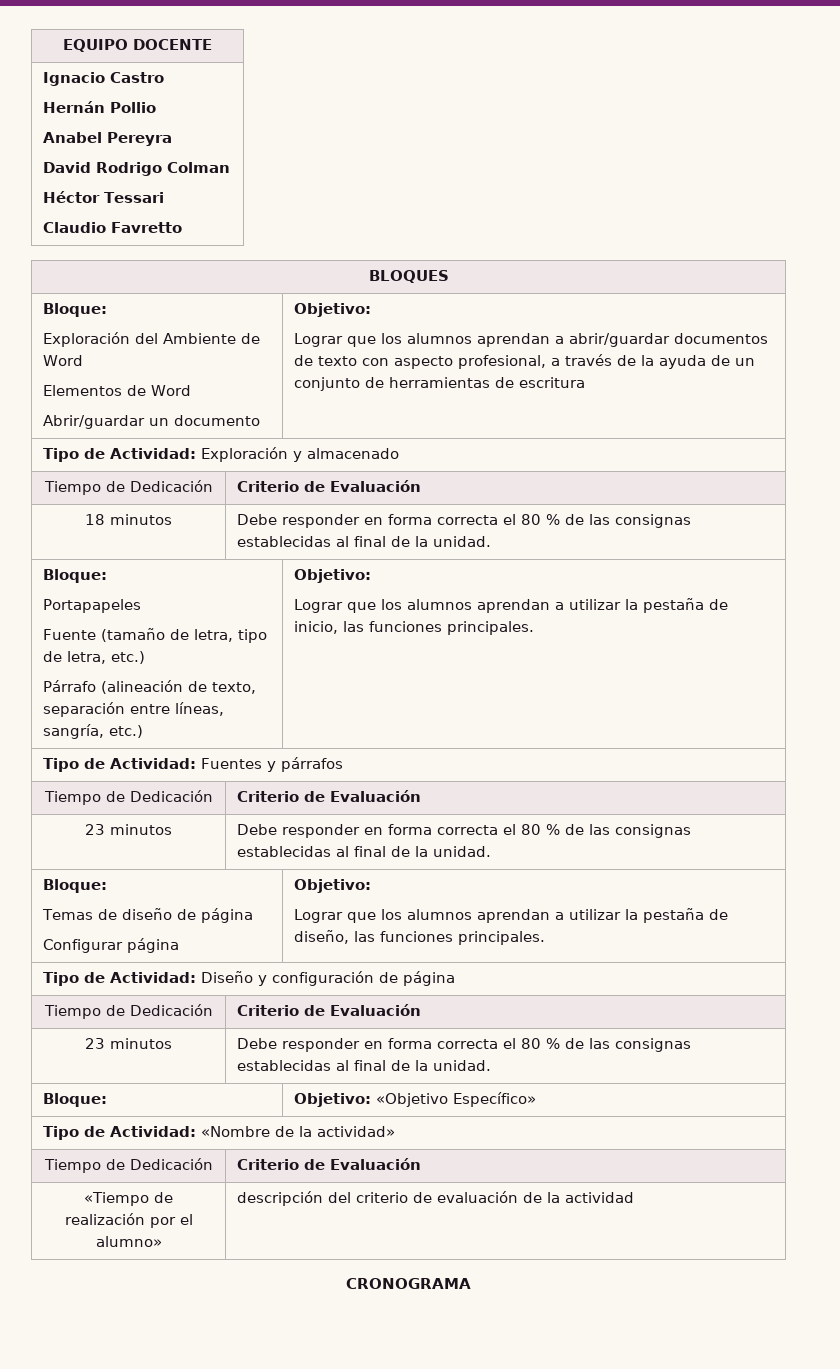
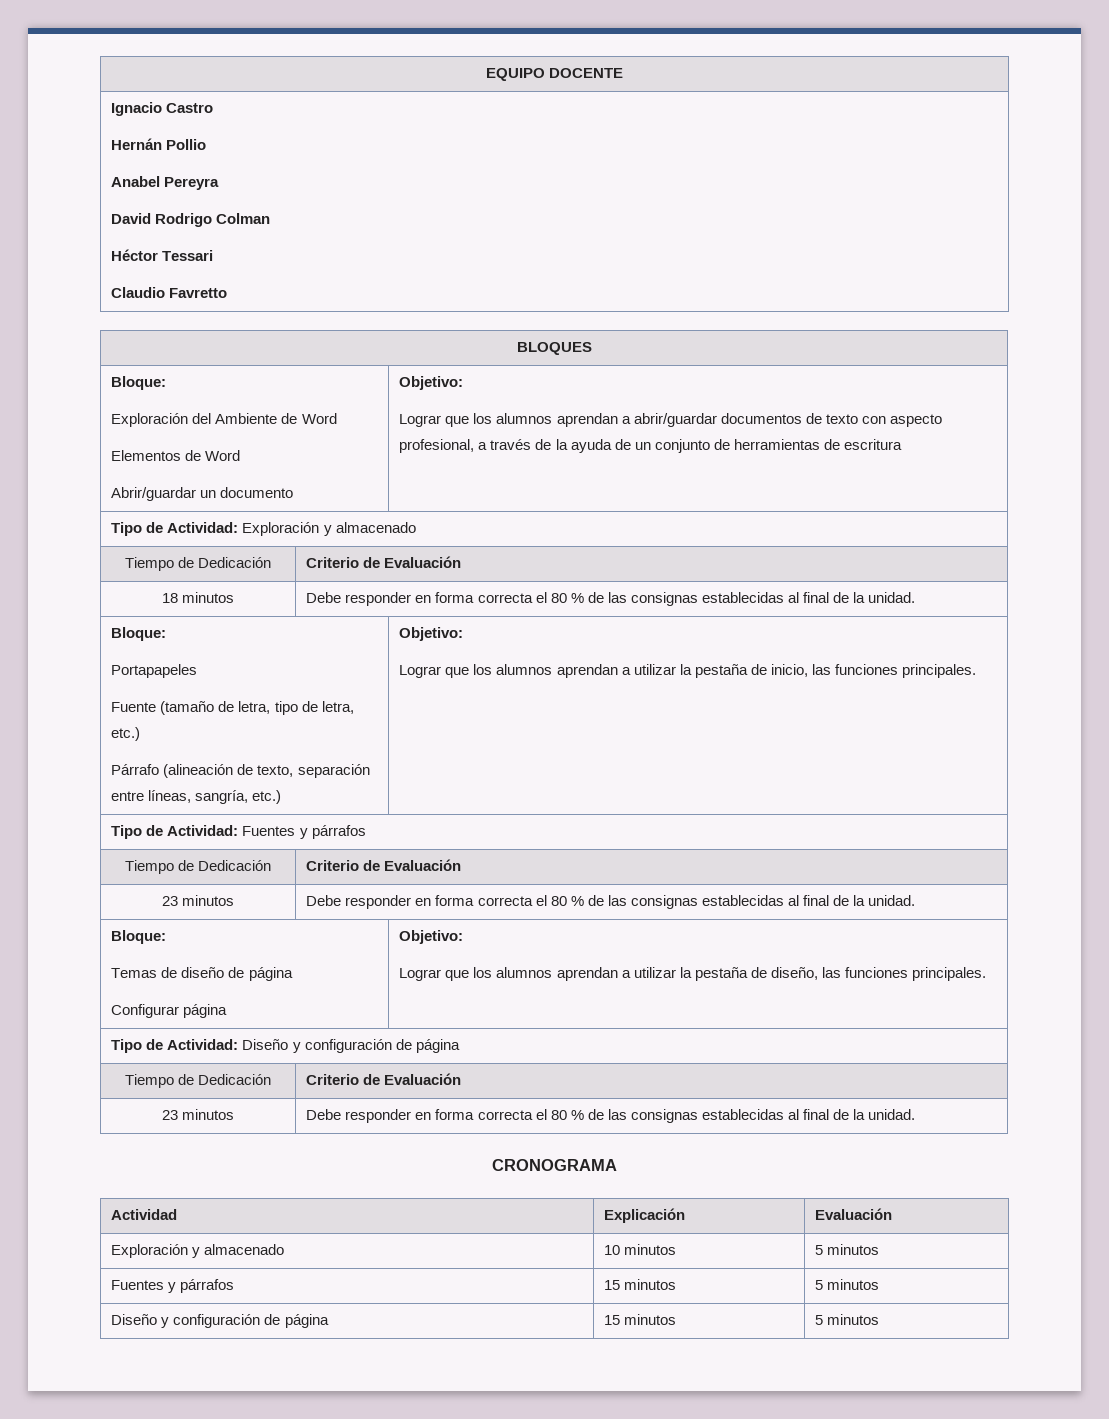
- Bloque: | Objetivo: «Objetivo Específico»
- Tipo de Actividad: «Nombre de la actividad»
- Tiempo de Dedicación | Criterio de Evaluación
- «Tiempo de realización por el alumno» | descripción del criterio de evaluación de la actividad
  CRONOGRAMA
+ Actividad | Explicación | Evaluación
+ Exploración y almacenado | 10 minutos | 5 minutos
+ Fuentes y párrafos | 15 minutos | 5 minutos
+ Diseño y configuración de página | 15 minutos | 5 minutos

